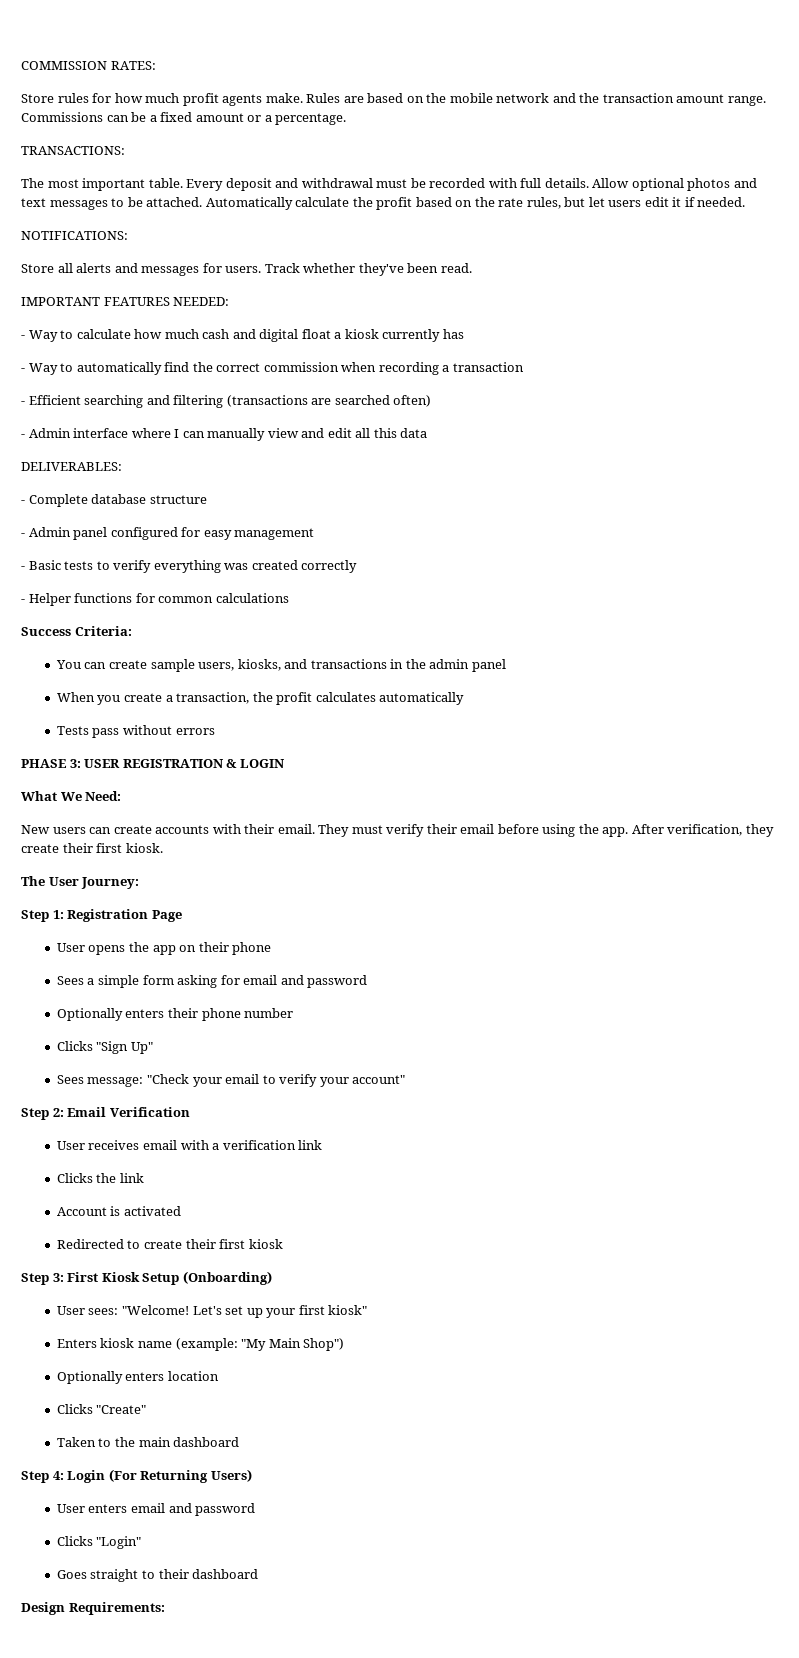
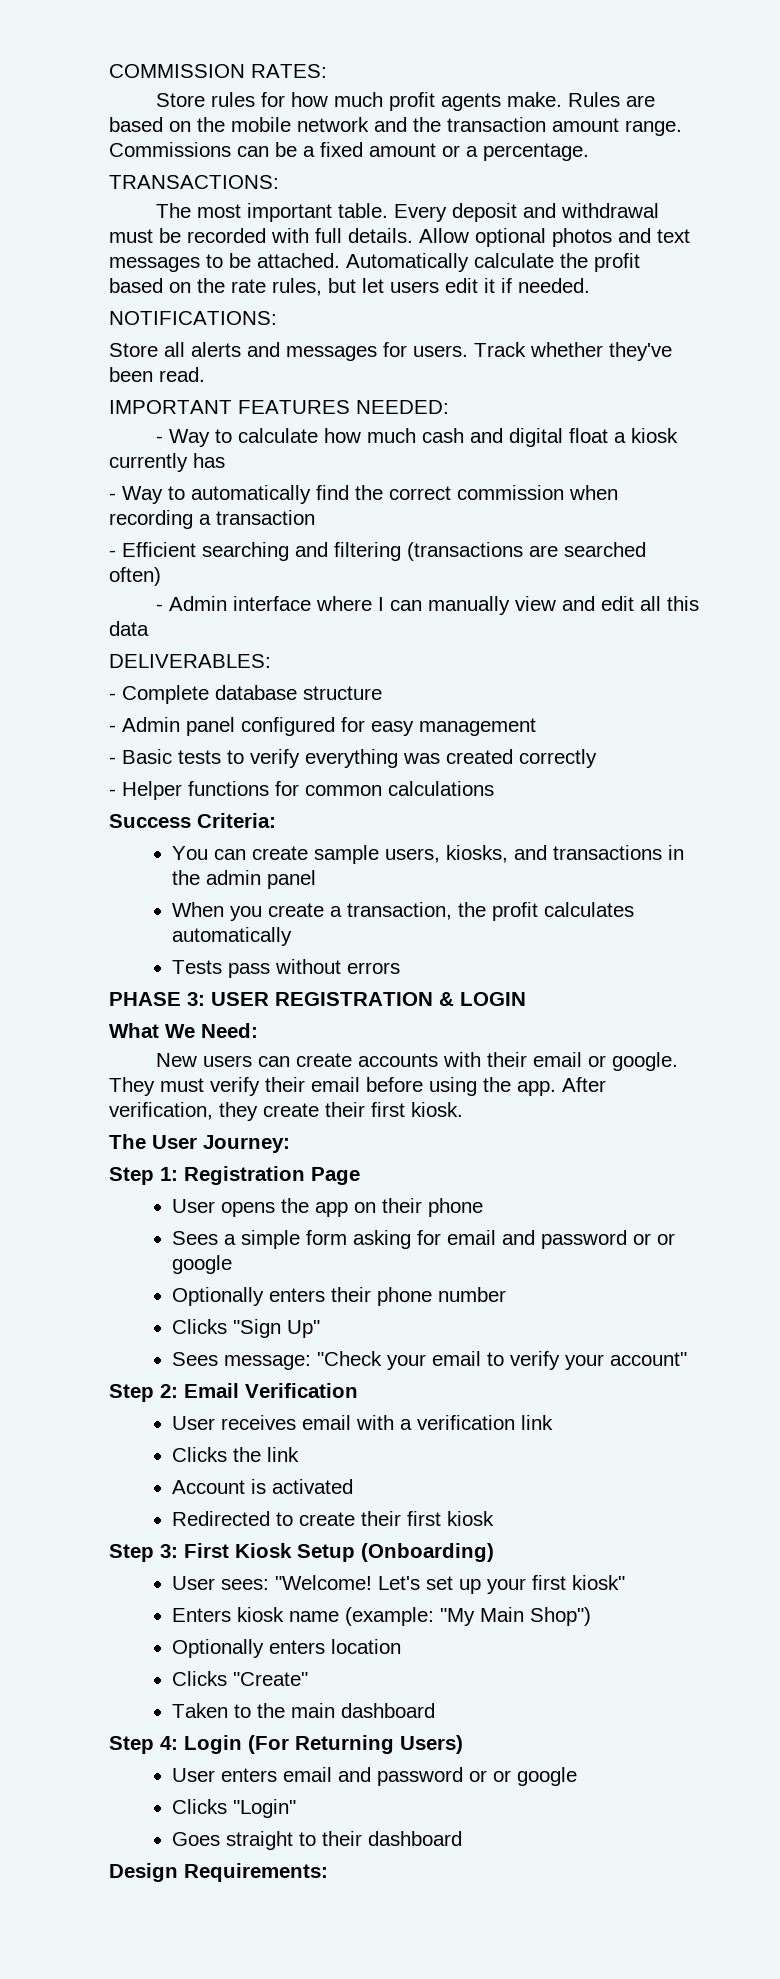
- New users can create accounts with their email.
+ New users can create accounts with their email or google.
- Sees a simple form asking for email and password
+ Sees a simple form asking for email and password or or google
- User enters email and password
+ User enters email and password or or google

